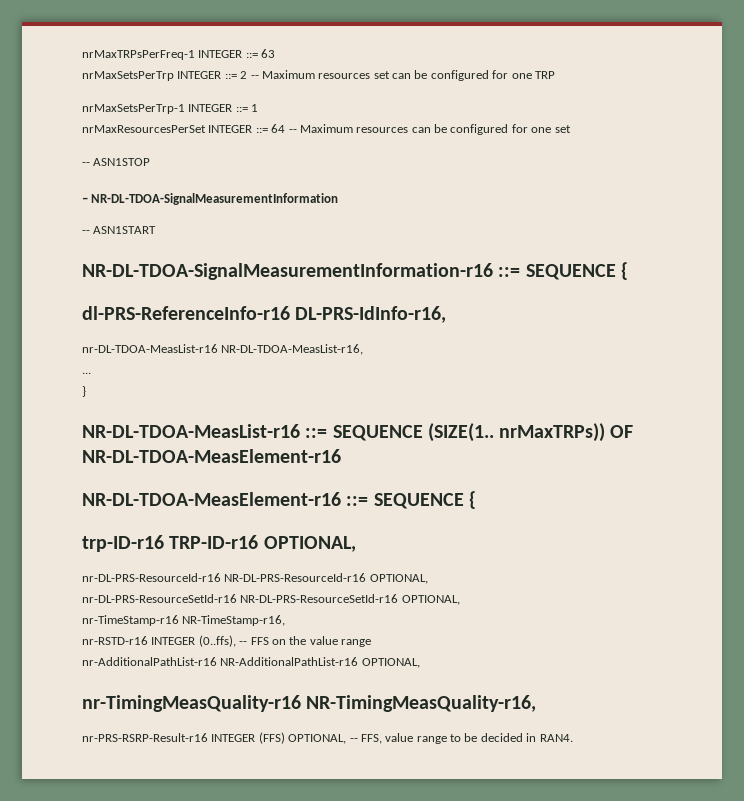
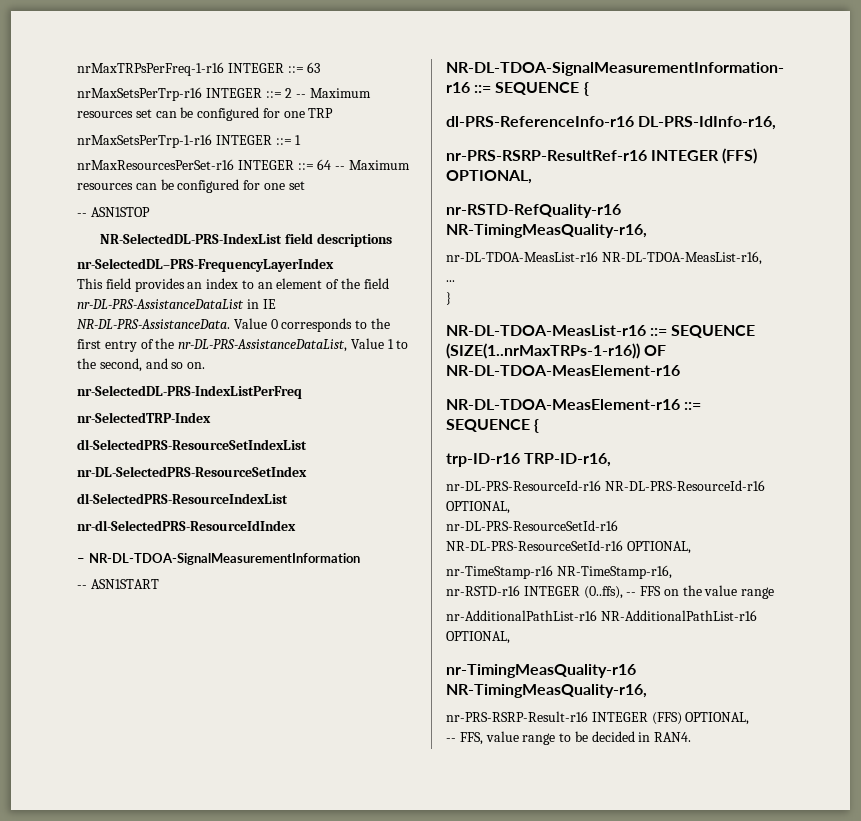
- nrMaxTRPsPerFreq-1 INTEGER ::= 63
+ nrMaxTRPsPerFreq-1-r16 INTEGER ::= 63
- nrMaxSetsPerTrp INTEGER ::= 2 -- Maximum resources set can be configured for one TRP
+ nrMaxSetsPerTrp-r16 INTEGER ::= 2 -- Maximum resources set can be configured for one TRP
- nrMaxSetsPerTrp-1 INTEGER ::= 1
+ nrMaxSetsPerTrp-1-r16 INTEGER ::= 1
- nrMaxResourcesPerSet INTEGER ::= 64 -- Maximum resources can be configured for one set
+ nrMaxResourcesPerSet-r16 INTEGER ::= 64 -- Maximum resources can be configured for one set
+ NR-SelectedDL-PRS-IndexList field descriptions
+ nr-SelectedDL–PRS-FrequencyLayerIndex
+ This field provides an index to an element of the field nr-DL-PRS-AssistanceDataList in IE NR-DL-PRS-AssistanceData. Value 0 corresponds to the first entry of the nr-DL-PRS-AssistanceDataList, Value 1 to the second, and so on.
+ nr-SelectedDL-PRS-IndexListPerFreq
+ nr-SelectedTRP-Index
+ dl-SelectedPRS-ResourceSetIndexList
+ nr-DL-SelectedPRS-ResourceSetIndex
+ dl-SelectedPRS-ResourceIndexList
+ nr-dl-SelectedPRS-ResourceIdIndex
+ nr-PRS-RSRP-ResultRef-r16 INTEGER (FFS) OPTIONAL,
+ nr-RSTD-RefQuality-r16 NR-TimingMeasQuality-r16,
- NR-DL-TDOA-MeasList-r16 ::= SEQUENCE (SIZE(1.. nrMaxTRPs)) OF NR-DL-TDOA-MeasElement-r16
+ NR-DL-TDOA-MeasList-r16 ::= SEQUENCE (SIZE(1..nrMaxTRPs-1-r16)) OF NR-DL-TDOA-MeasElement-r16
- trp-ID-r16 TRP-ID-r16 OPTIONAL,
+ trp-ID-r16 TRP-ID-r16,
- nr-PRS-RSRP-Result-r16 INTEGER (FFS) OPTIONAL, -- FFS, value range to be decided in RAN4.
+ nr-PRS-RSRP-Result-r16 INTEGER (FFS) OPTIONAL,
+ -- FFS, value range to be decided in RAN4.

